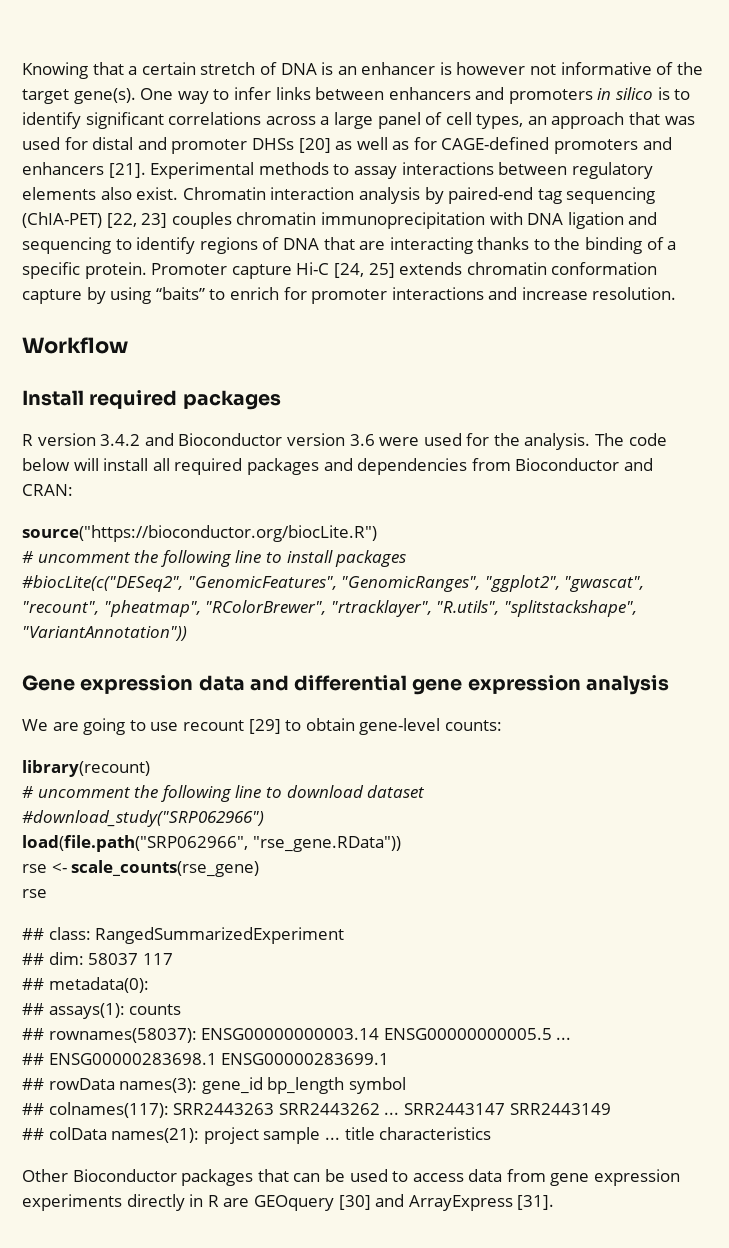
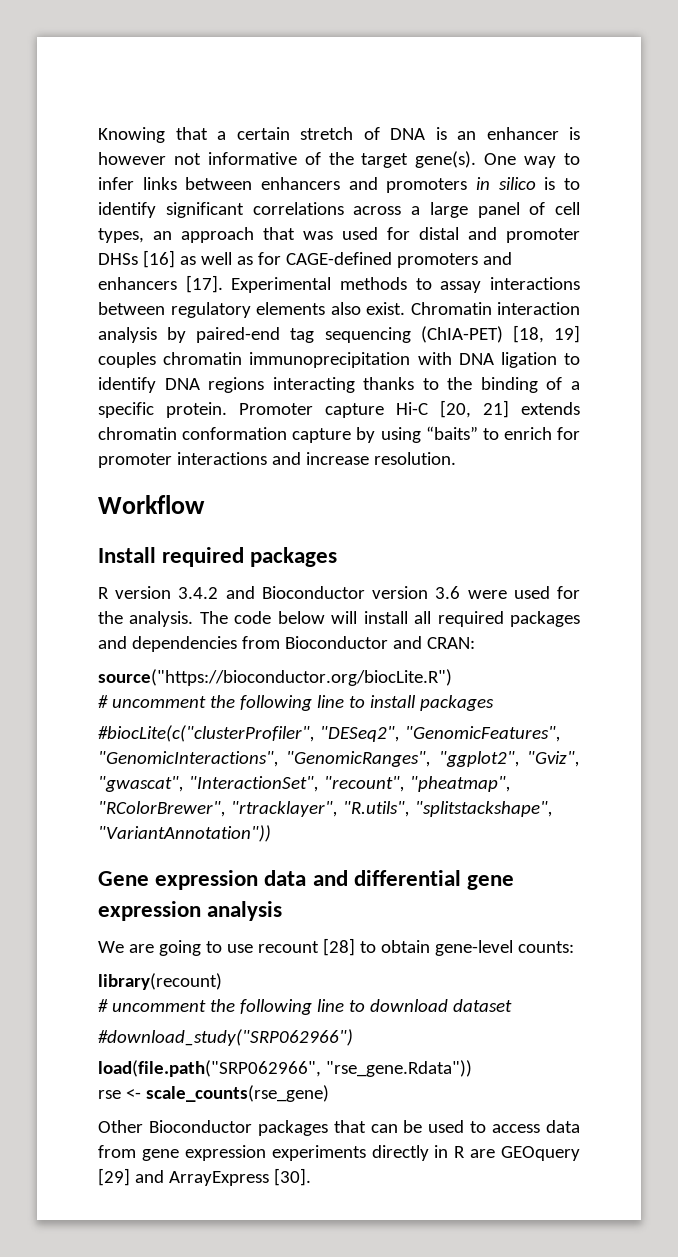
- One way to infer links between enhancers and promoters in silico is to identify significant correlations across a large panel of cell types, an approach that was used for distal and promoter DHSs [20] as well as for CAGE-defined promoters and enhancers [21].
+ One way to infer links between enhancers and promoters in silico is to identify significant correlations across a large panel of cell types, an approach that was used for distal and promoter DHSs [16] as well as for CAGE-defined promoters and enhancers [17].
- Chromatin interaction analysis by paired-end tag sequencing (ChIA-PET) [22, 23] couples chromatin immunoprecipitation with DNA ligation and sequencing to identify regions of DNA that are interacting thanks to the binding of a specific protein.
+ Chromatin interaction analysis by paired-end tag sequencing (ChIA-PET) [18, 19] couples chromatin immunoprecipitation with DNA ligation to identify DNA regions interacting thanks to the binding of a specific protein.
- Promoter capture Hi-C [24, 25] extends chromatin conformation capture by using “baits” to enrich for promoter interactions and increase resolution.
+ Promoter capture Hi-C [20, 21] extends chromatin conformation capture by using “baits” to enrich for promoter interactions and increase resolution.
- #biocLite(c("DESeq2", "GenomicFeatures", "GenomicRanges", "ggplot2", "gwascat", "recount", "pheatmap", "RColorBrewer", "rtracklayer", "R.utils", "splitstackshape", "VariantAnnotation"))
+ #biocLite(c("clusterProfiler", "DESeq2", "GenomicFeatures", "GenomicInteractions", "GenomicRanges", "ggplot2", "Gviz", "gwascat", "InteractionSet", "recount", "pheatmap", "RColorBrewer", "rtracklayer", "R.utils", "splitstackshape", "VariantAnnotation"))
- We are going to use recount [29] to obtain gene-level counts:
+ We are going to use recount [28] to obtain gene-level counts:
- load(file.path("SRP062966", "rse_gene.RData"))
+ load(file.path("SRP062966", "rse_gene.Rdata"))
  rse <- scale_counts(rse_gene)
- rse
- ## class: RangedSummarizedExperiment
- ## dim: 58037 117
- ## metadata(0):
- ## assays(1): counts
- ## rownames(58037): ENSG00000000003.14 ENSG00000000005.5 ...
- ## ENSG00000283698.1 ENSG00000283699.1
- ## rowData names(3): gene_id bp_length symbol
- ## colnames(117): SRR2443263 SRR2443262 ... SRR2443147 SRR2443149
- ## colData names(21): project sample ... title characteristics
- Other Bioconductor packages that can be used to access data from gene expression experiments directly in R are GEOquery [30] and ArrayExpress [31].
+ Other Bioconductor packages that can be used to access data from gene expression experiments directly in R are GEOquery [29] and ArrayExpress [30].

